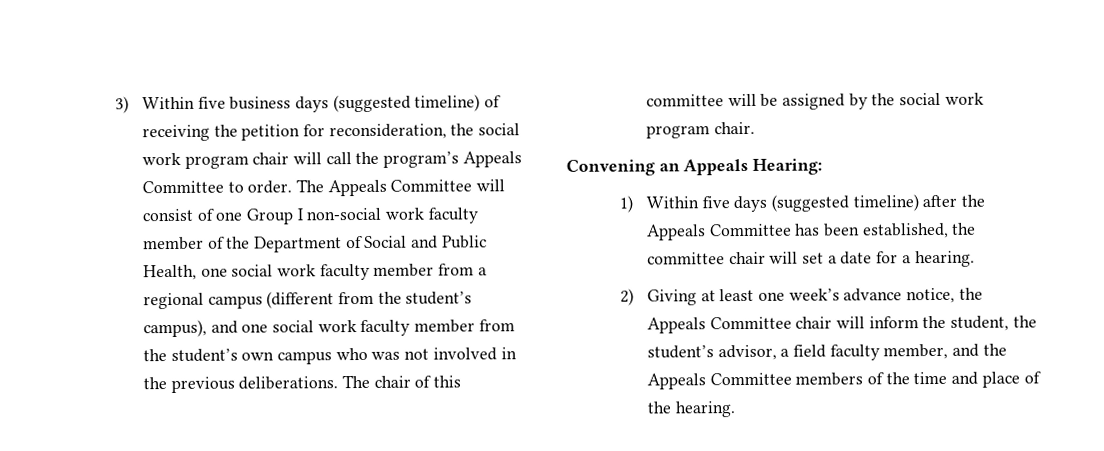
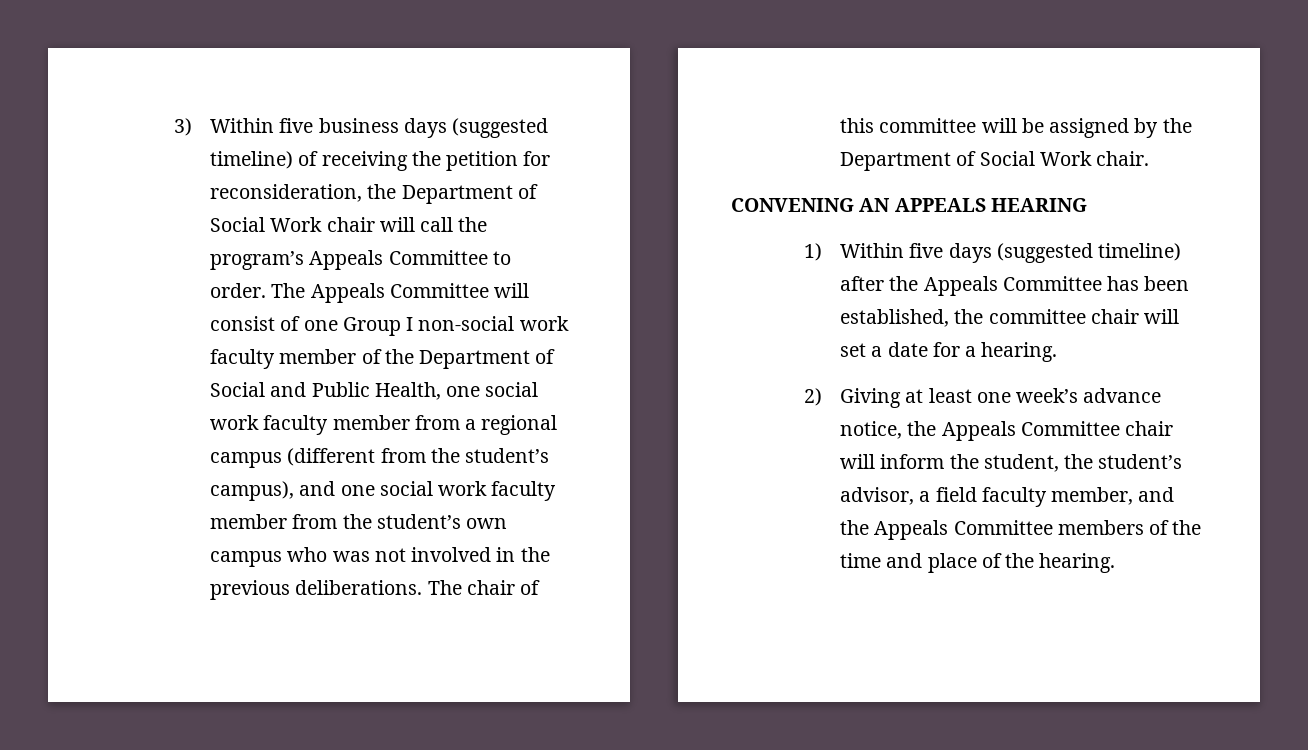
- 3) Within five business days (suggested timeline) of receiving the petition for reconsideration, the social work program chair will call the program’s Appeals Committee to order.
+ 3) Within five business days (suggested timeline) of receiving the petition for reconsideration, the Department of Social Work chair will call the program’s Appeals Committee to order.
- The chair of this committee will be assigned by the social work program chair.
- Convening an Appeals Hearing:
+ The chair of this committee will be assigned by the Department of Social Work chair.
+ CONVENING AN APPEALS HEARING

